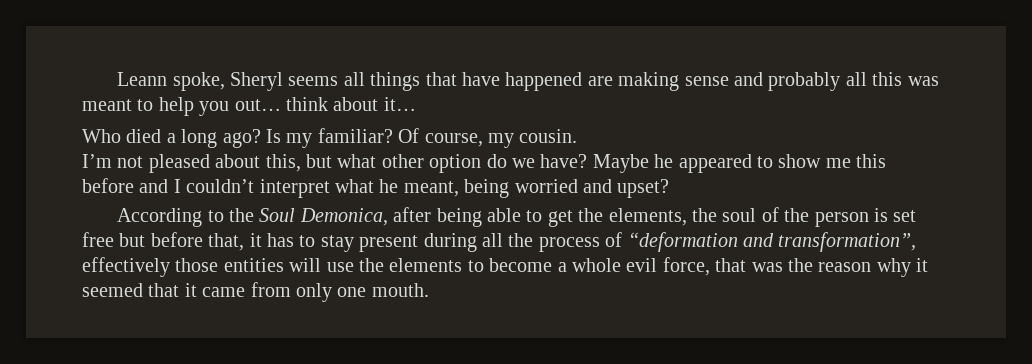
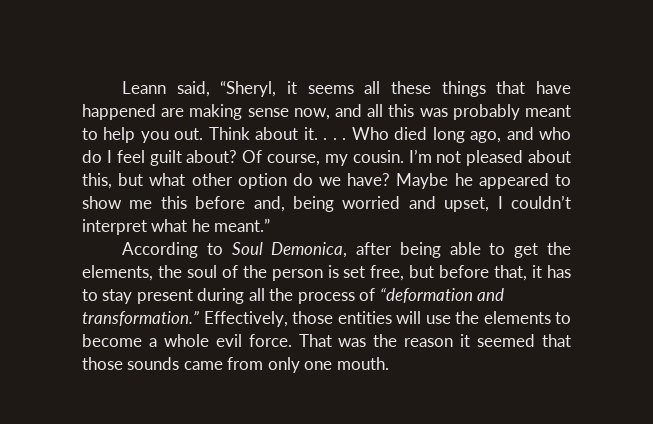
- Leann spoke, Sheryl seems all things that have happened are making sense and probably all this was meant to help you out… think about it…
- Who died a long ago? Is my familiar?
+ Leann said, “Sheryl, it seems all these things that have happened are making sense now, and all this was probably meant to help you out. Think about it. . . . Who died long ago, and who do I feel guilt about?
- Of course, my cousin.
- I’m not pleased about this, but what other option do we have?
+ Of course, my cousin. I’m not pleased about this, but what other option do we have?
- Maybe he appeared to show me this before and I couldn’t interpret what he meant, being worried and upset?
+ Maybe he appeared to show me this before and, being worried and upset, I couldn’t interpret what he meant.”
- According to the Soul Demonica, after being able to get the elements, the soul of the person is set free but before that, it has to stay present during all the process of “deformation and transformation”, effectively those entities will use the elements to become a whole evil force, that was the reason why it seemed that it came from only one mouth.
+ According to Soul Demonica, after being able to get the elements, the soul of the person is set free, but before that, it has to stay present during all the process of “deformation and transformation.” Effectively, those entities will use the elements to become a whole evil force. That was the reason it seemed that those sounds came from only one mouth.

